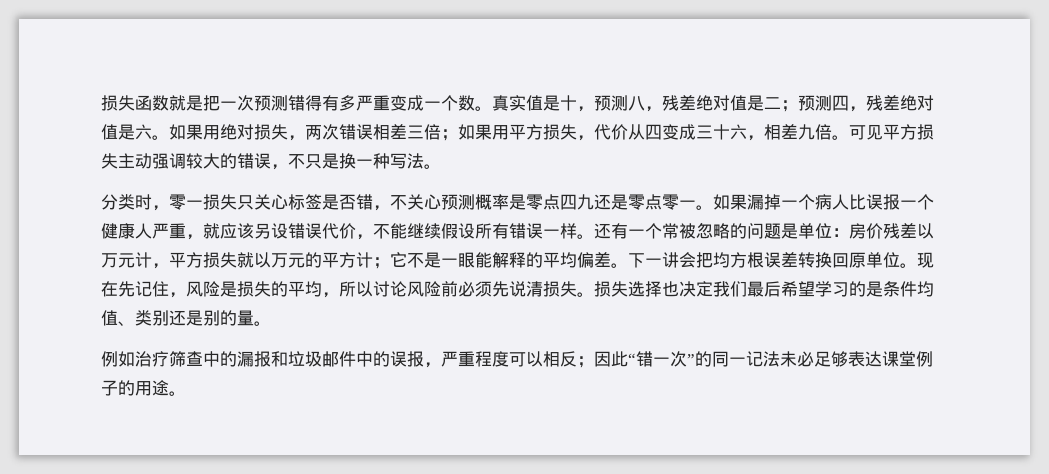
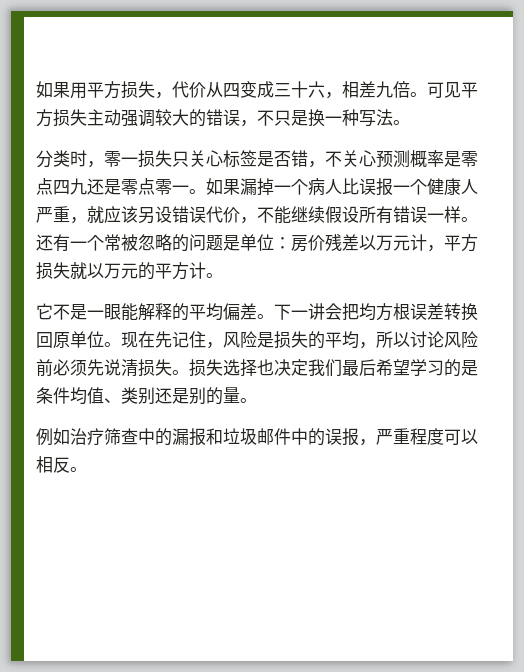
- 损失函数就是把一次预测错得有多严重变成一个数。真实值是十，预测八，残差绝对值是二；预测四，残差绝对值是六。如果用绝对损失，两次错误相差三倍；如果用平方损失，代价从四变成三十六，相差九倍。
+ 如果用平方损失，代价从四变成三十六，相差九倍。
- 还有一个常被忽略的问题是单位：房价残差以万元计，平方损失就以万元的平方计；它不是一眼能解释的平均偏差。
+ 还有一个常被忽略的问题是单位：房价残差以万元计，平方损失就以万元的平方计。
+ 它不是一眼能解释的平均偏差。
- 例如治疗筛查中的漏报和垃圾邮件中的误报，严重程度可以相反；因此“错一次”的同一记法未必足够表达课堂例子的用途。
+ 例如治疗筛查中的漏报和垃圾邮件中的误报，严重程度可以相反。

